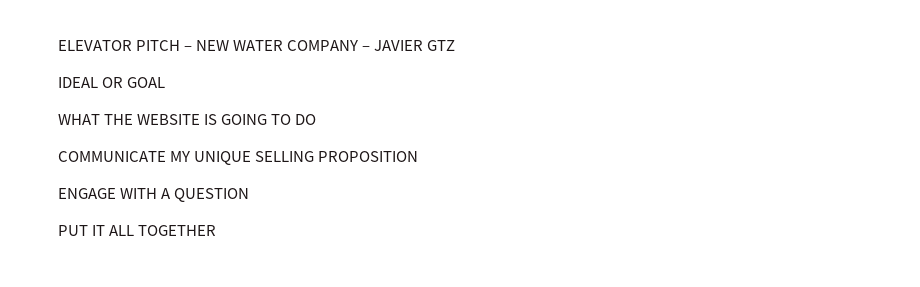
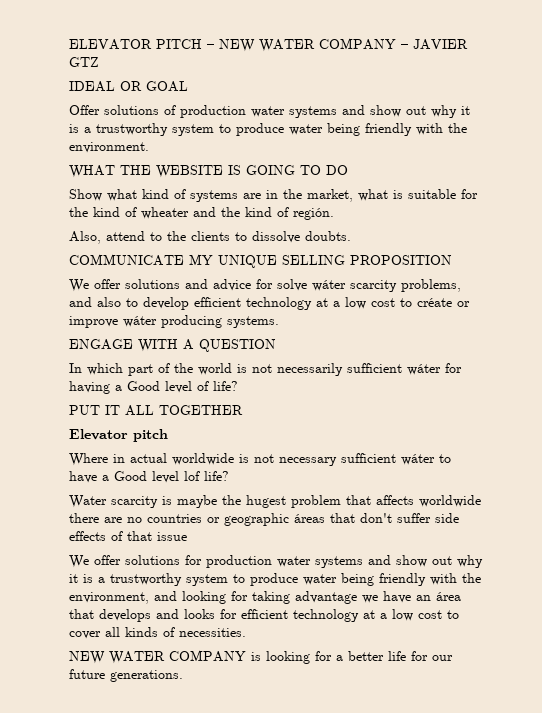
+ Offer solutions of production water systems and show out why it is a trustworthy system to produce water being friendly with the environment.
+ Show what kind of systems are in the market, what is suitable for the kind of wheater and the kind of región.
+ Also, attend to the clients to dissolve doubts.
+ We offer solutions and advice for solve wáter scarcity problems, and also to develop efficient technology at a low cost to créate or improve wáter producing systems.
  ENGAGE WITH A QUESTION
+ In which part of the world is not necessarily sufficient wáter for having a Good level of life?
  PUT IT ALL TOGETHER
+ Elevator pitch
+ Where in actual worldwide is not necessary sufficient wáter to have a Good level lof life?
+ Water scarcity is maybe the hugest problem that affects worldwide there are no countries or geographic áreas that don't suffer side effects of that issue
+ We offer solutions for production water systems and show out why it is a trustworthy system to produce water being friendly with the environment, and looking for taking advantage we have an área that develops and looks for efficient technology at a low cost to cover all kinds of necessities.
+ NEW WATER COMPANY is looking for a better life for our future generations.

